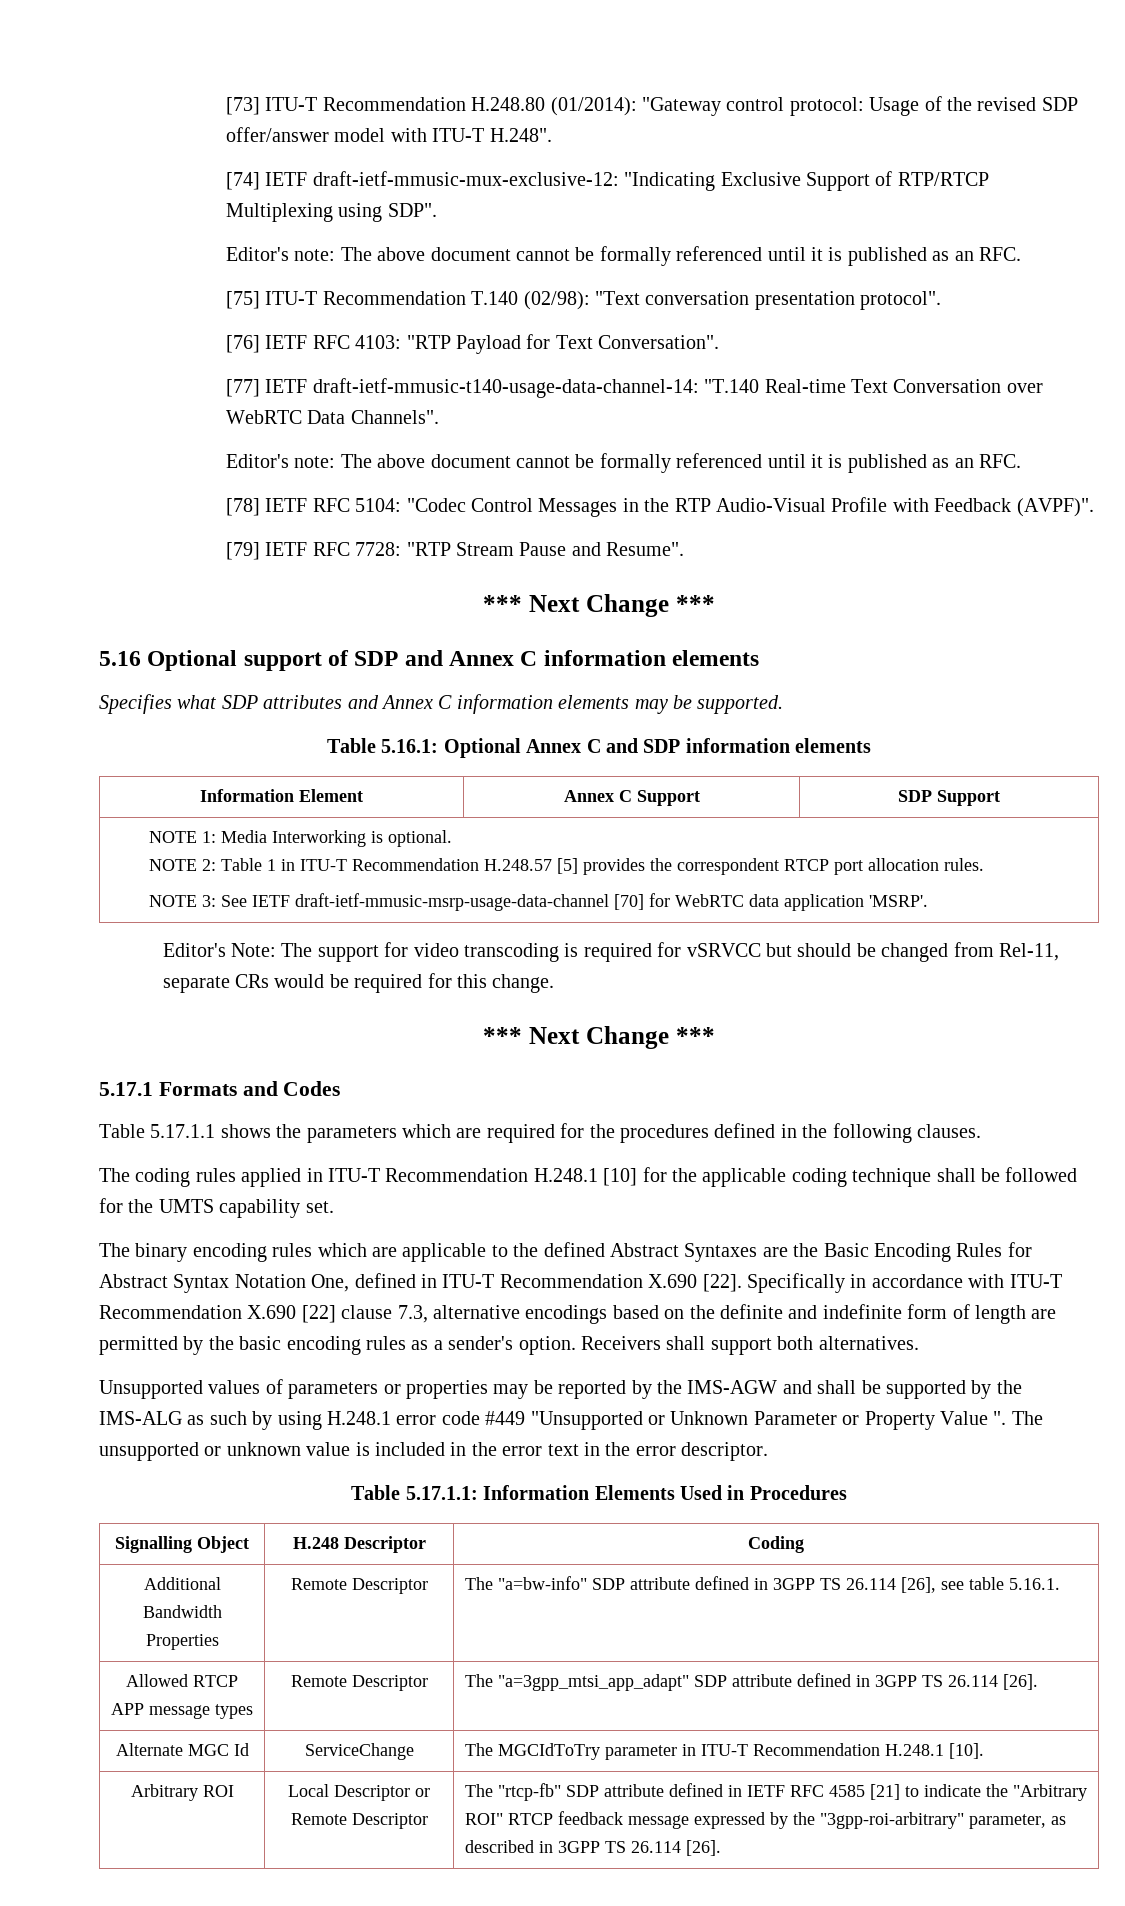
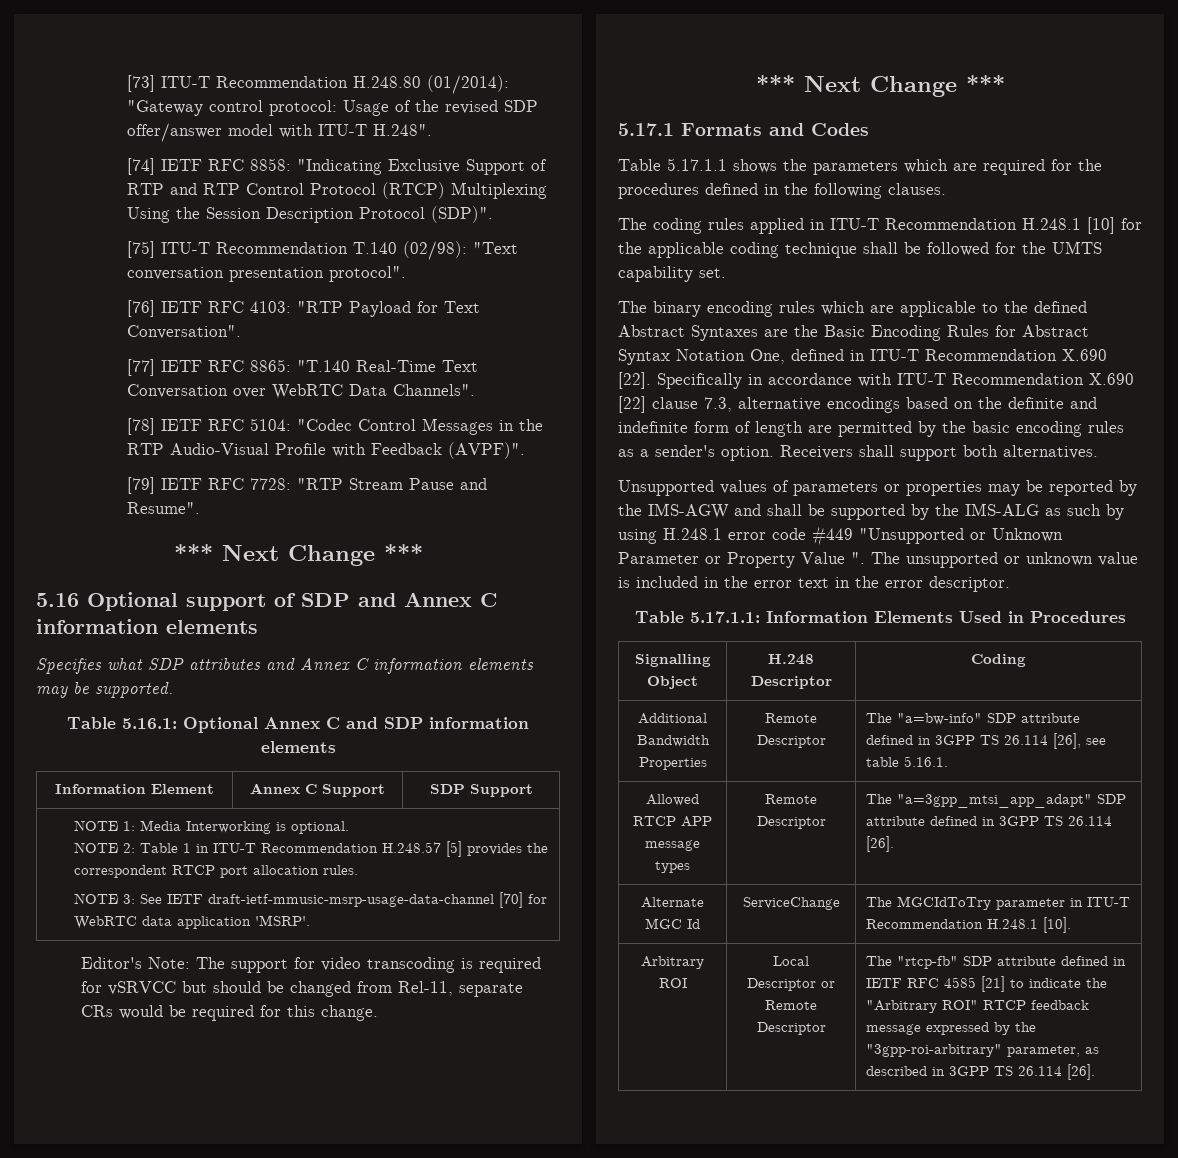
- [74] IETF draft-ietf-mmusic-mux-exclusive-12: "Indicating Exclusive Support of RTP/RTCP Multiplexing using SDP".
- Editor's note: The above document cannot be formally referenced until it is published as an RFC.
+ [74] IETF RFC 8858: "Indicating Exclusive Support of RTP and RTP Control Protocol (RTCP) Multiplexing Using the Session Description Protocol (SDP)".
- [77] IETF draft-ietf-mmusic-t140-usage-data-channel-14: "T.140 Real-time Text Conversation over WebRTC Data Channels".
- Editor's note: The above document cannot be formally referenced until it is published as an RFC.
+ [77] IETF RFC 8865: "T.140 Real-Time Text Conversation over WebRTC Data Channels".

